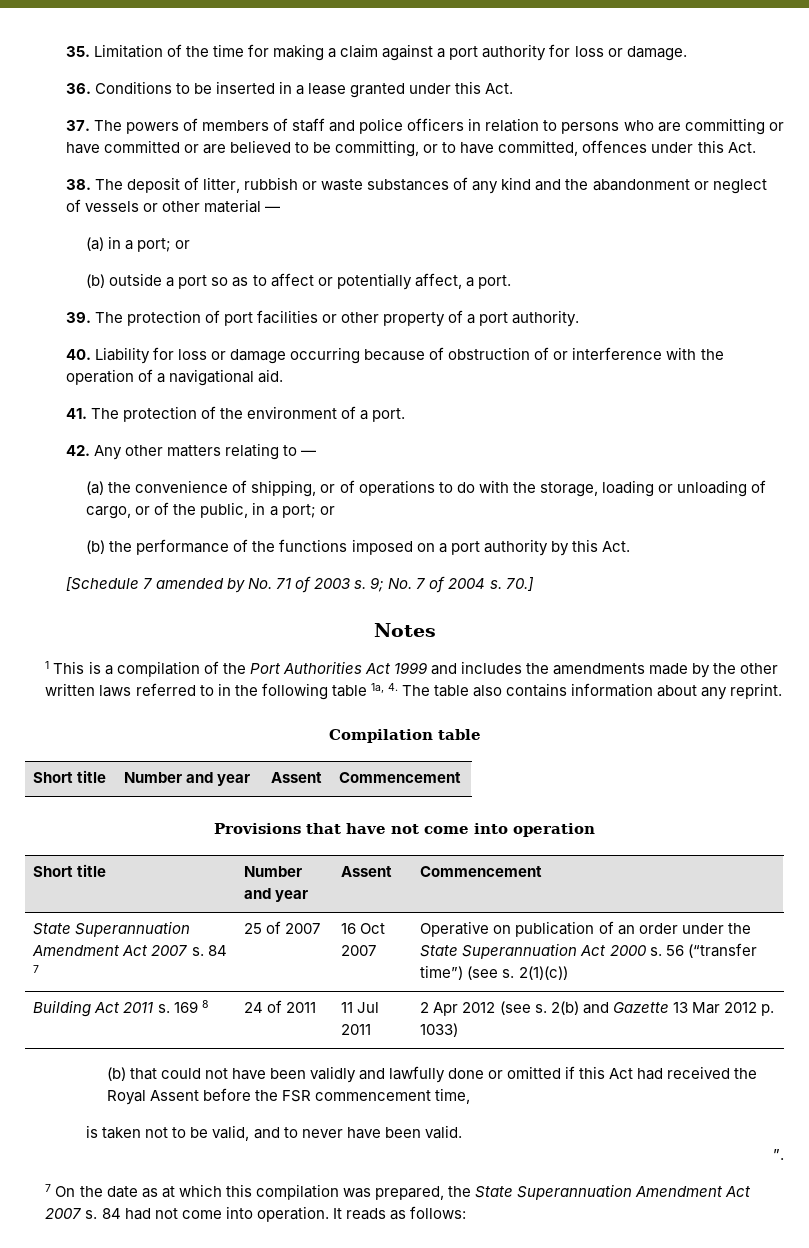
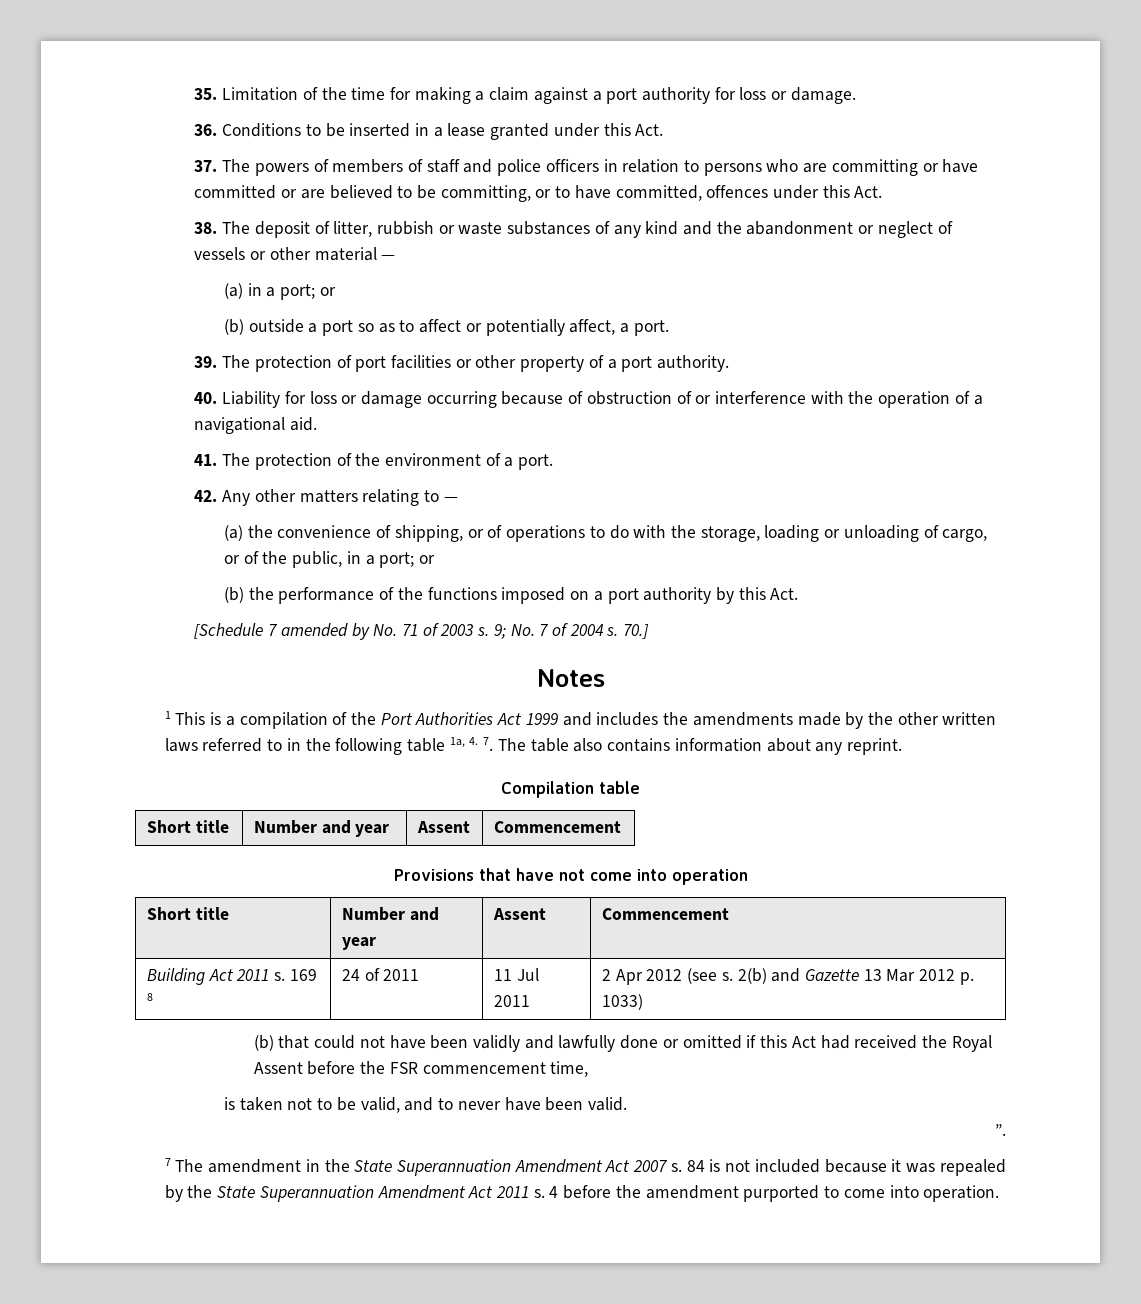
- 1 This is a compilation of the Port Authorities Act 1999 and includes the amendments made by the other written laws referred to in the following table 1a, 4. The table also contains information about any reprint.
+ 1 This is a compilation of the Port Authorities Act 1999 and includes the amendments made by the other written laws referred to in the following table 1a, 4. 7. The table also contains information about any reprint.
- State Superannuation Amendment Act 2007 s. 84 7 | 25 of 2007 | 16 Oct 2007 | Operative on publication of an order under the State Superannuation Act 2000 s. 56 (“transfer time”) (see s. 2(1)(c))
- 7 On the date as at which this compilation was prepared, the State Superannuation Amendment Act 2007 s.
+ 7 The amendment in the State Superannuation Amendment Act 2007 s.
- 84 had not come into operation. It reads as follows:
+ 84 is not included because it was repealed by the State Superannuation Amendment Act 2011 s. 4 before the amendment purported to come into operation.

